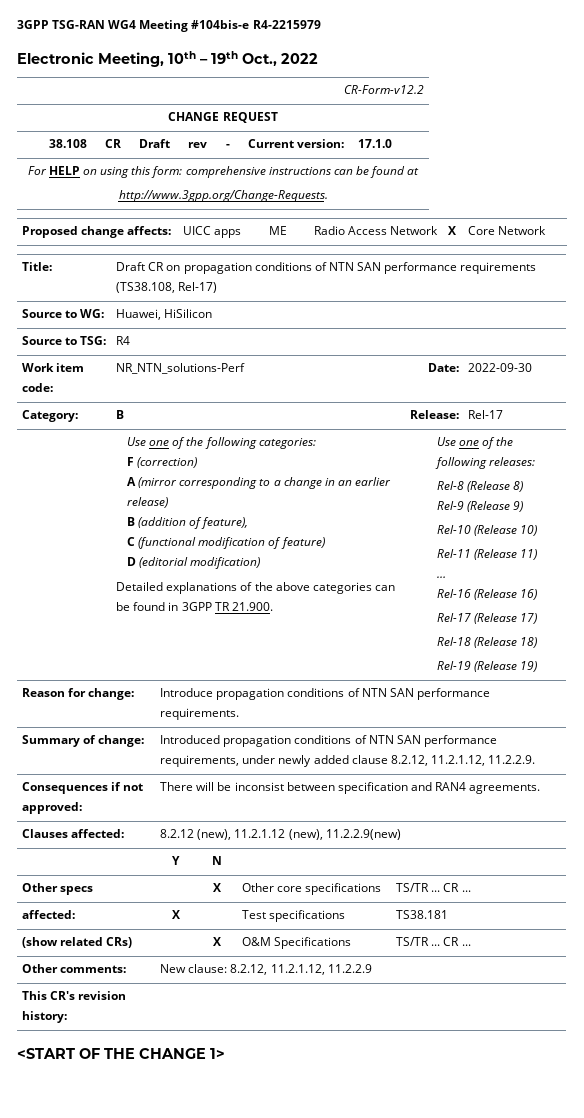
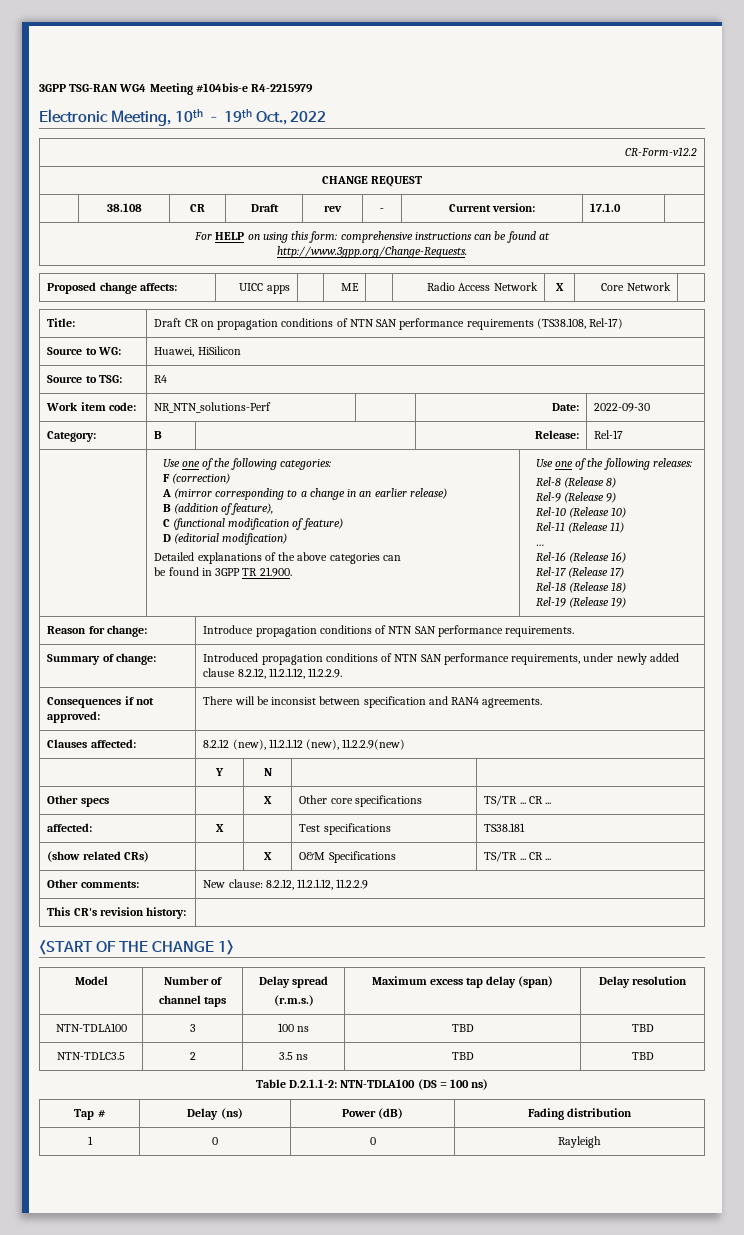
+ Model | Number of
+ channel taps | Delay spread
+ (r.m.s.) | Maximum excess tap delay (span) | Delay resolution
+ NTN-TDLA100 | 3 | 100 ns | TBD | TBD
+ NTN-TDLC3.5 | 2 | 3.5 ns | TBD | TBD
+ Table D.2.1.1-2: NTN-TDLA100 (DS = 100 ns)
+ Tap # | Delay (ns) | Power (dB) | Fading distribution
+ 1 | 0 | 0 | Rayleigh

